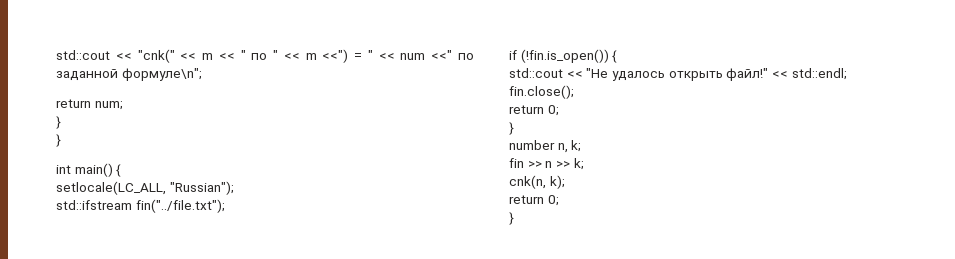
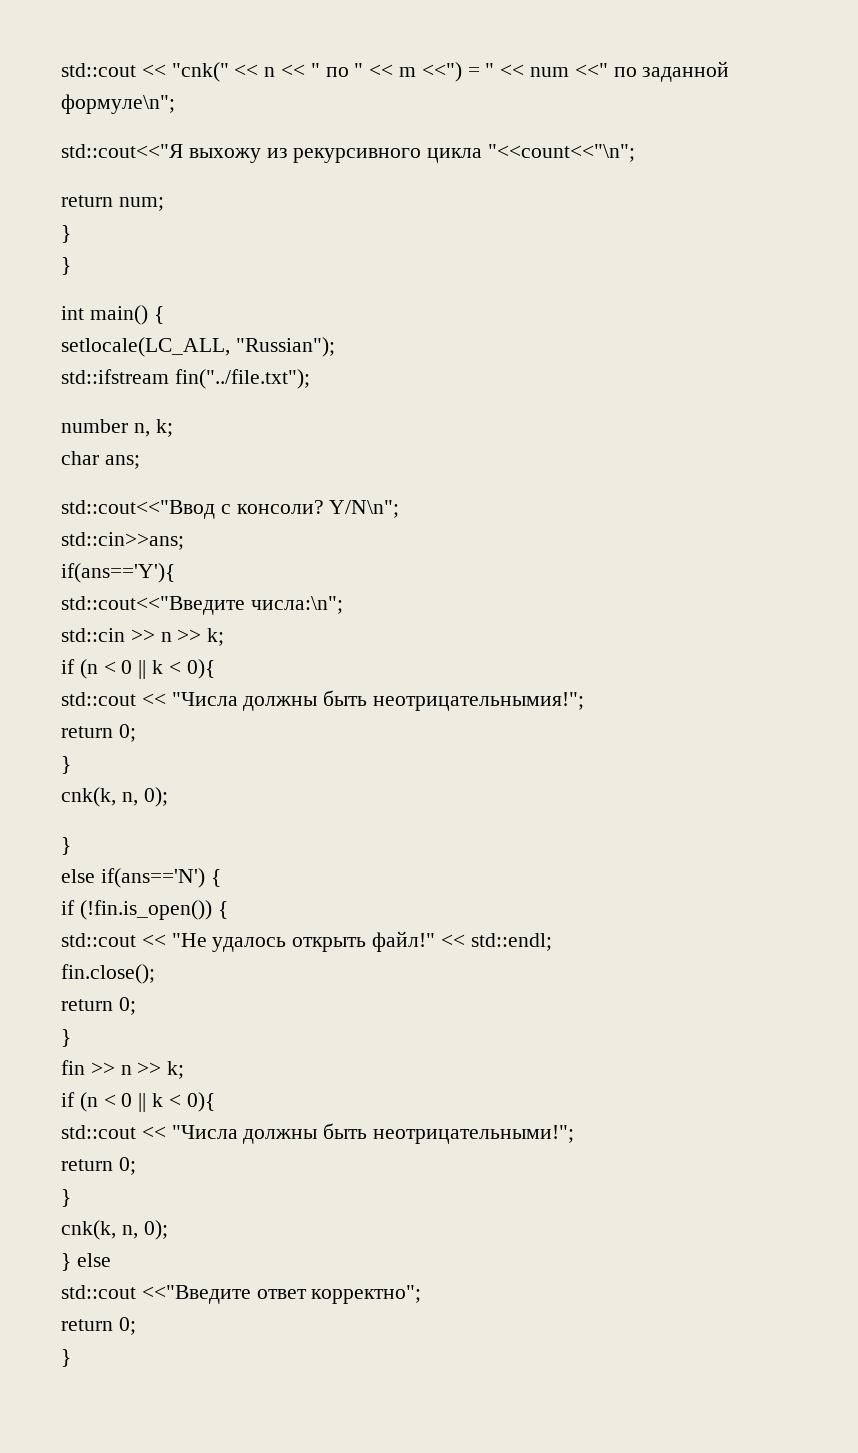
- std::cout << "cnk(" << m << " по " << m <<") = " << num <<" по заданной формуле\n";
+ std::cout << "cnk(" << n << " по " << m <<") = " << num <<" по заданной формуле\n";
+ std::cout<<"Я выхожу из рекурсивного цикла "<<count<<"\n";
+ number n, k;
+ char ans;
+ std::cout<<"Ввод с консоли? Y/N\n";
+ std::cin>>ans;
+ if(ans=='Y'){
+ std::cout<<"Введите числа:\n";
+ std::cin >> n >> k;
+ if (n < 0 || k < 0){
+ std::cout << "Числа должны быть неотрицательнымия!";
+ return 0;
+ }
+ cnk(k, n, 0);
+ }
+ else if(ans=='N') {
- number n, k;
  fin >> n >> k;
- cnk(n, k);
+ if (n < 0 || k < 0){
+ std::cout << "Числа должны быть неотрицательными!";
+ return 0;
+ }
+ cnk(k, n, 0);
+ } else
+ std::cout <<"Введите ответ корректно";

